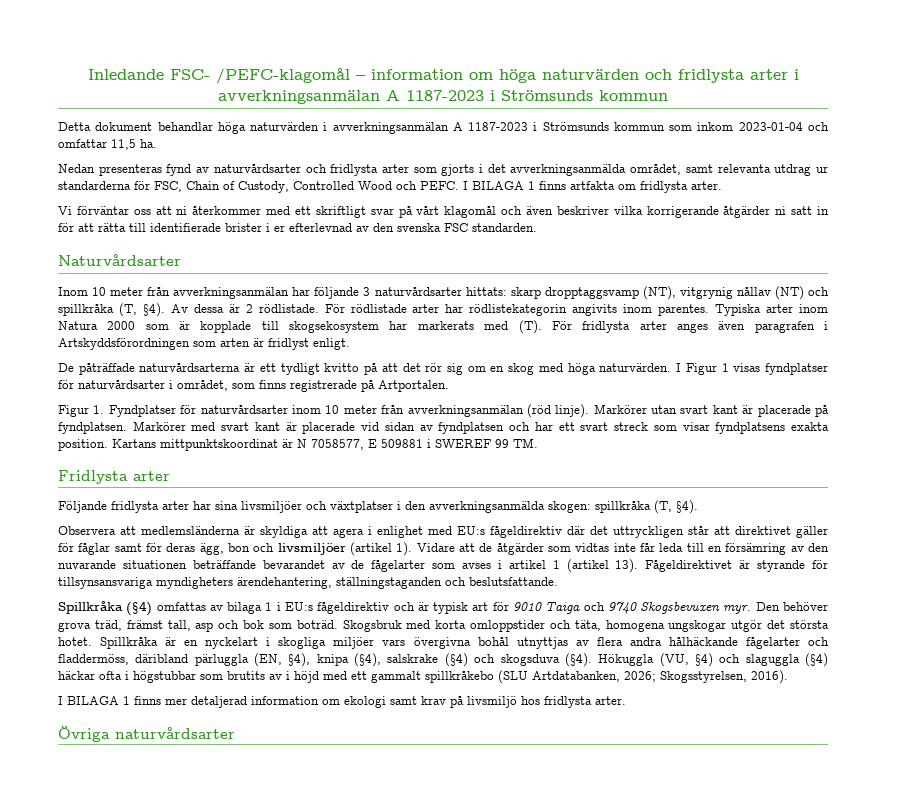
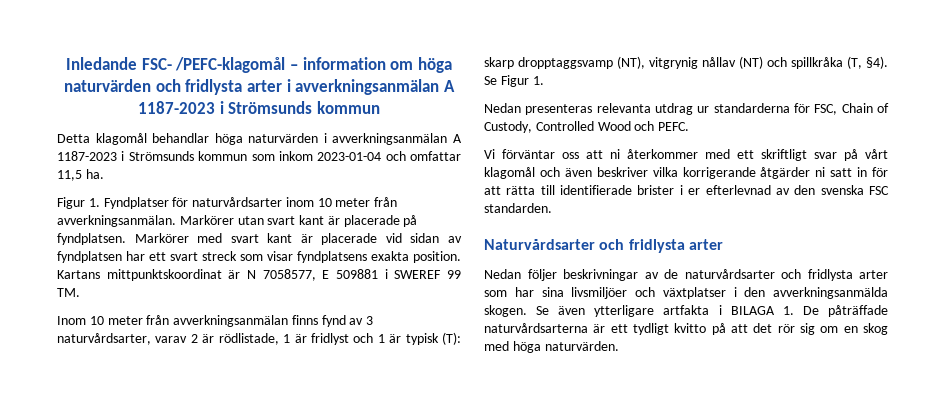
- Detta dokument behandlar höga naturvärden i avverkningsanmälan A 1187-2023 i Strömsunds kommun som inkom 2023-01-04 och omfattar 11,5 ha.
+ Detta klagomål behandlar höga naturvärden i avverkningsanmälan A 1187-2023 i Strömsunds kommun som inkom 2023-01-04 och omfattar 11,5 ha.
- Nedan presenteras fynd av naturvårdsarter och fridlysta arter som gjorts i det avverkningsanmälda området, samt relevanta utdrag ur standarderna för FSC, Chain of Custody, Controlled Wood och PEFC. I BILAGA 1 finns artfakta om fridlysta arter.
+ Figur 1. Fyndplatser för naturvårdsarter inom 10 meter från avverkningsanmälan. Markörer utan svart kant är placerade på fyndplatsen. Markörer med svart kant är placerade vid sidan av fyndplatsen har ett svart streck som visar fyndplatsens exakta position. Kartans mittpunktskoordinat är N 7058577, E 509881 i SWEREF 99 TM.
+ Inom 10 meter från avverkningsanmälan finns fynd av 3 naturvårdsarter, varav 2 är rödlistade, 1 är fridlyst och 1 är typisk (T): skarp dropptaggsvamp (NT), vitgrynig nållav (NT) och spillkråka (T, §4). Se Figur 1.
+ Nedan presenteras relevanta utdrag ur standarderna för FSC, Chain of Custody, Controlled Wood och PEFC.
- Naturvårdsarter
- Inom 10 meter från avverkningsanmälan har följande 3 naturvårdsarter hittats: skarp dropptaggsvamp (NT), vitgrynig nållav (NT) och spillkråka (T, §4). Av dessa är 2 rödlistade. För rödlistade arter har rödlistekategorin angivits inom parentes. Typiska arter inom Natura 2000 som är kopplade till skogsekosystem har markerats med (T). För fridlysta arter anges även paragrafen i Artskyddsförordningen som arten är fridlyst enligt.
- De påträffade naturvårdsarterna är ett tydligt kvitto på att det rör sig om en skog med höga naturvärden. I Figur 1 visas fyndplatser för naturvårdsarter i området, som finns registrerade på Artportalen.
- Figur 1. Fyndplatser för naturvårdsarter inom 10 meter från avverkningsanmälan (röd linje). Markörer utan svart kant är placerade på fyndplatsen. Markörer med svart kant är placerade vid sidan av fyndplatsen och har ett svart streck som visar fyndplatsens exakta position. Kartans mittpunktskoordinat är N 7058577, E 509881 i SWEREF 99 TM.
- Fridlysta arter
- Följande fridlysta arter har sina livsmiljöer och växtplatser i den avverkningsanmälda skogen: spillkråka (T, §4).
- Observera att medlemsländerna är skyldiga att agera i enlighet med EU:s fågeldirektiv där det uttryckligen står att direktivet gäller för fåglar samt för deras ägg, bon och livsmiljöer (artikel 1). Vidare att de åtgärder som vidtas inte får leda till en försämring av den nuvarande situationen beträffande bevarandet av de fågelarter som avses i artikel 1 (artikel 13). Fågeldirektivet är styrande för tillsynsansvariga myndigheters ärendehantering, ställningstaganden och beslutsfattande.
- Spillkråka (§4) omfattas av bilaga 1 i EU:s fågeldirektiv och är typisk art för 9010 Taiga och 9740 Skogsbevuxen myr. Den behöver grova träd, främst tall, asp och bok som boträd. Skogsbruk med korta omloppstider och täta, homogena ungskogar utgör det största hotet. Spillkråka är en nyckelart i skogliga miljöer vars övergivna bohål utnyttjas av flera andra hålhäckande fågelarter och fladdermöss, däribland pärluggla (EN, §4), knipa (§4), salskrake (§4) och skogsduva (§4). Hökuggla (VU, §4) och slaguggla (§4) häckar ofta i högstubbar som brutits av i höjd med ett gammalt spillkråkebo (SLU Artdatabanken, 2026; Skogsstyrelsen, 2016).
- I BILAGA 1 finns mer detaljerad information om ekologi samt krav på livsmiljö hos fridlysta arter.
- Övriga naturvårdsarter
+ Naturvårdsarter och fridlysta arter
+ Nedan följer beskrivningar av de naturvårdsarter och fridlysta arter som har sina livsmiljöer och växtplatser i den avverkningsanmälda skogen. Se även ytterligare artfakta i BILAGA 1. De påträffade naturvårdsarterna är ett tydligt kvitto på att det rör sig om en skog med höga naturvärden.

